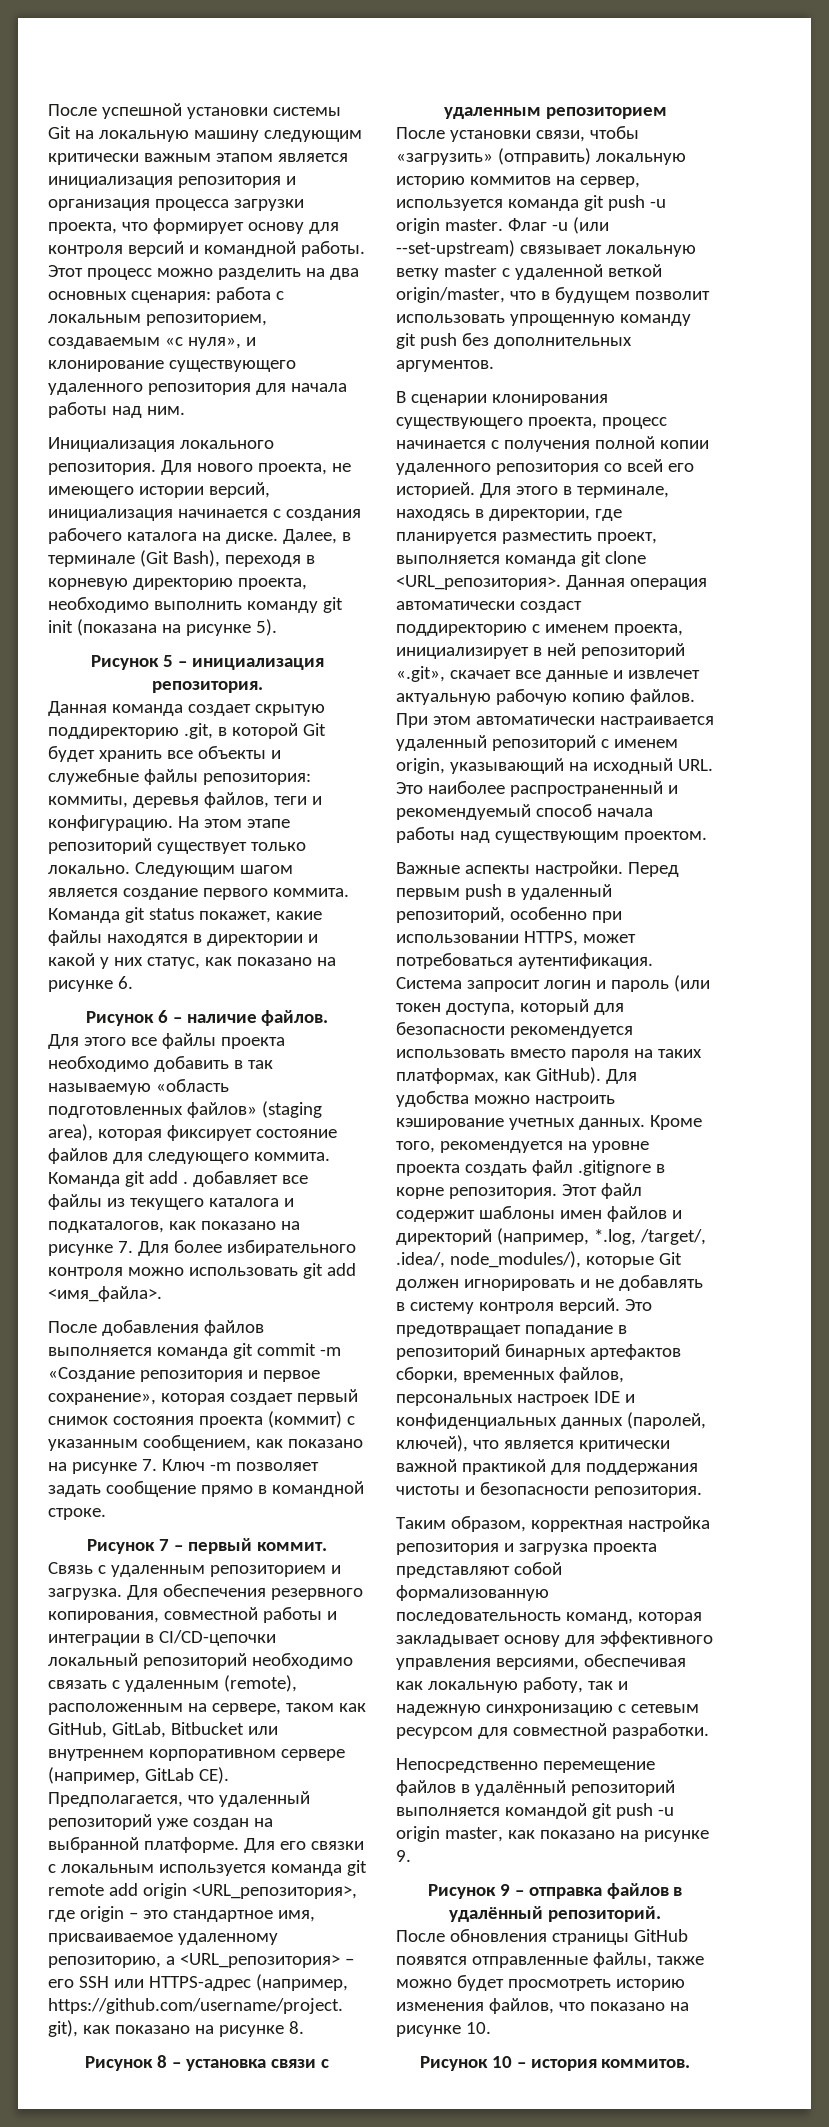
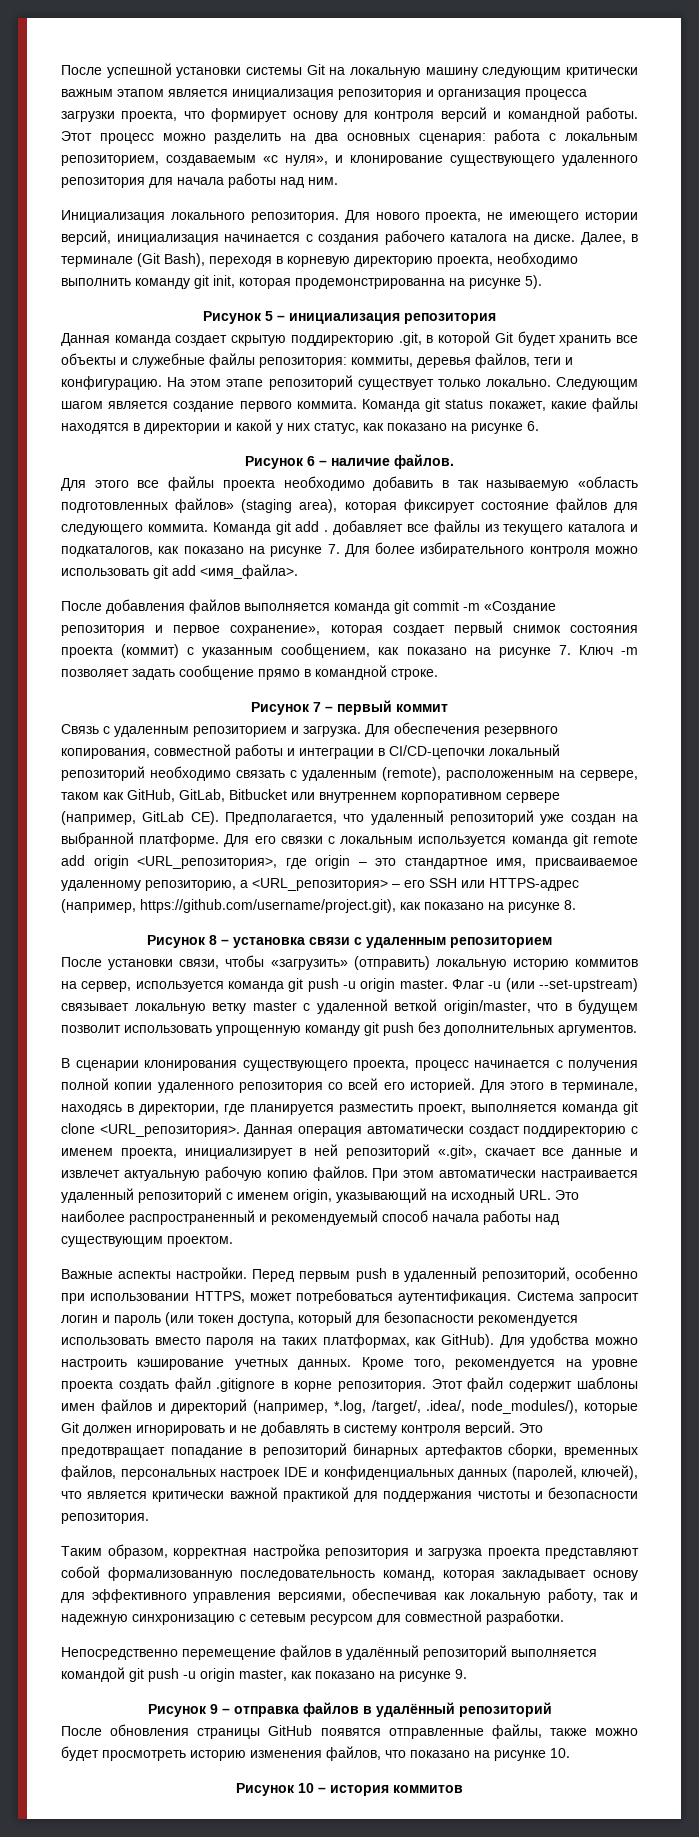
- Далее, в терминале (Git Bash), переходя в корневую директорию проекта, необходимо выполнить команду git init (показана на рисунке 5).
+ Далее, в терминале (Git Bash), переходя в корневую директорию проекта, необходимо выполнить команду git init, которая продемонстрированна на рисунке 5).
- Рисунок 5 – инициализация репозитория.
+ Рисунок 5 – инициализация репозитория
- Рисунок 7 – первый коммит.
+ Рисунок 7 – первый коммит
- Рисунок 9 – отправка файлов в удалённый репозиторий.
+ Рисунок 9 – отправка файлов в удалённый репозиторий
- Рисунок 10 – история коммитов.
+ Рисунок 10 – история коммитов

